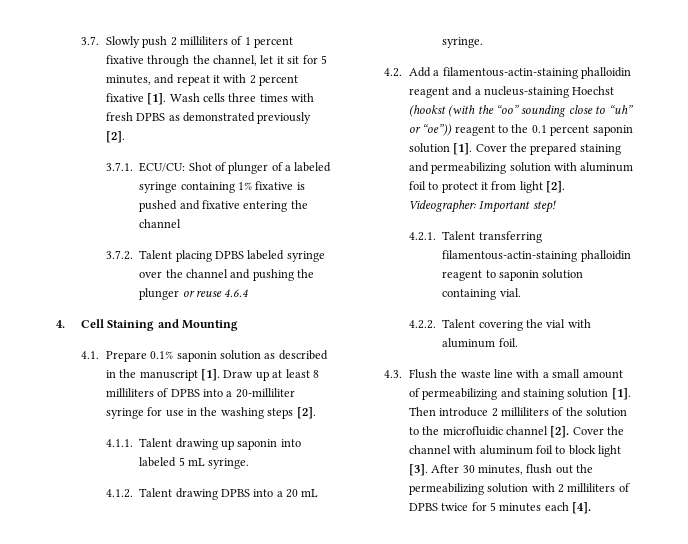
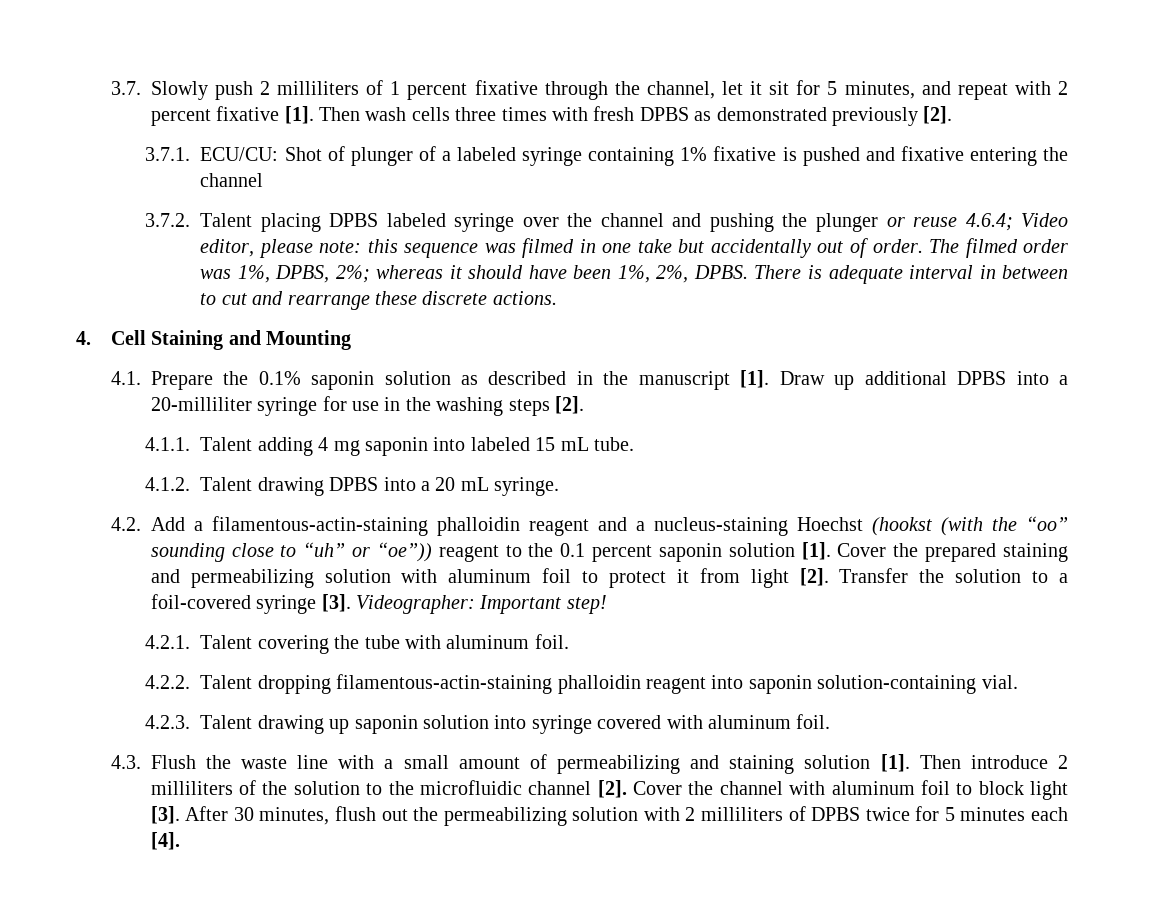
- 3.7. Slowly push 2 milliliters of 1 percent fixative through the channel, let it sit for 5 minutes, and repeat it with 2 percent fixative [1].
+ 3.7. Slowly push 2 milliliters of 1 percent fixative through the channel, let it sit for 5 minutes, and repeat with 2 percent fixative [1].
- Wash cells three times with fresh DPBS as demonstrated previously [2].
+ Then wash cells three times with fresh DPBS as demonstrated previously [2].
- 3.7.2. Talent placing DPBS labeled syringe over the channel and pushing the plunger or reuse 4.6.4
+ 3.7.2. Talent placing DPBS labeled syringe over the channel and pushing the plunger or reuse 4.6.4; Video editor, please note: this sequence was filmed in one take but accidentally out of order. The filmed order was 1%, DPBS, 2%; whereas it should have been 1%, 2%, DPBS. There is adequate interval in between to cut and rearrange these discrete actions.
- 4.1. Prepare 0.1% saponin solution as described in the manuscript [1].
+ 4.1. Prepare the 0.1% saponin solution as described in the manuscript [1].
- Draw up at least 8 milliliters of DPBS into a 20-milliliter syringe for use in the washing steps [2].
+ Draw up additional DPBS into a 20-milliliter syringe for use in the washing steps [2].
- 4.1.1. Talent drawing up saponin into labeled 5 mL syringe.
+ 4.1.1. Talent adding 4 mg saponin into labeled 15 mL tube.
+ Transfer the solution to a foil-covered syringe [3].
- 4.2.1. Talent transferring filamentous-actin-staining phalloidin reagent to saponin solution containing vial.
- 4.2.2. Talent covering the vial with aluminum foil.
+ 4.2.1. Talent covering the tube with aluminum foil.
+ 4.2.2. Talent dropping filamentous-actin-staining phalloidin reagent into saponin solution-containing vial.
+ 4.2.3. Talent drawing up saponin solution into syringe covered with aluminum foil.

